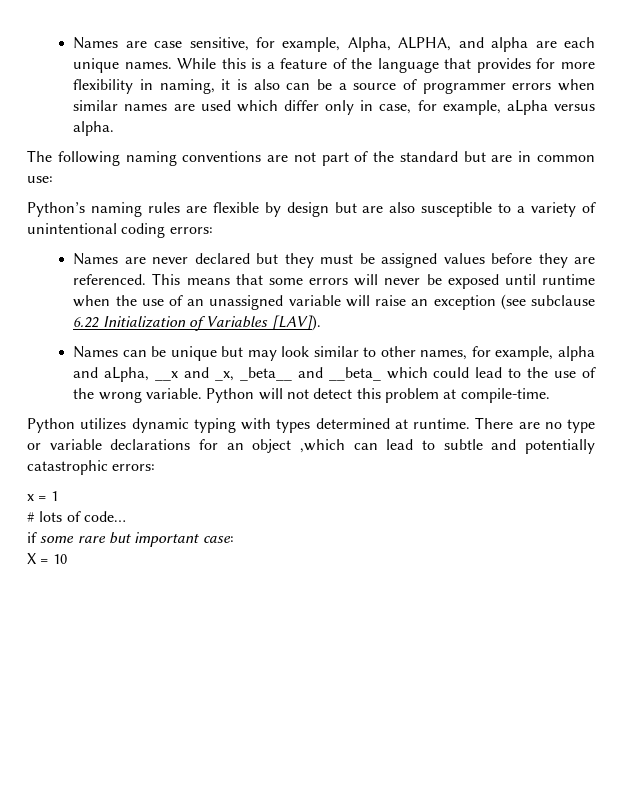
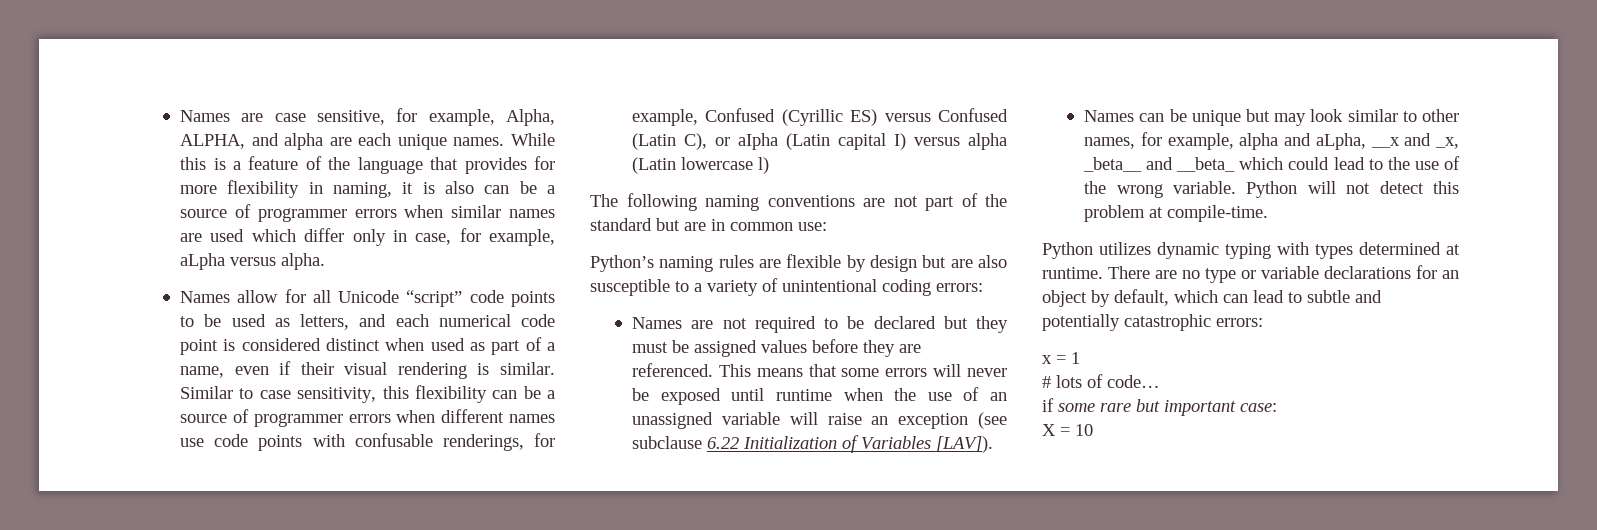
+ Names allow for all Unicode “script” code points to be used as letters, and each numerical code point is considered distinct when used as part of a name, even if their visual rendering is similar. Similar to case sensitivity, this flexibility can be a source of programmer errors when different names use code points with confusable renderings, for example, Сonfused (Сyrillic ES) versus Confused (Latin C), or aIpha (Latin capital I) versus alpha (Latin lowercase l)
- Names are never declared but they must be assigned values before they are referenced.
+ Names are not required to be declared but they must be assigned values before they are referenced.
- There are no type or variable declarations for an object ,which can lead to subtle and potentially catastrophic errors:
+ There are no type or variable declarations for an object by default, which can lead to subtle and potentially catastrophic errors:

